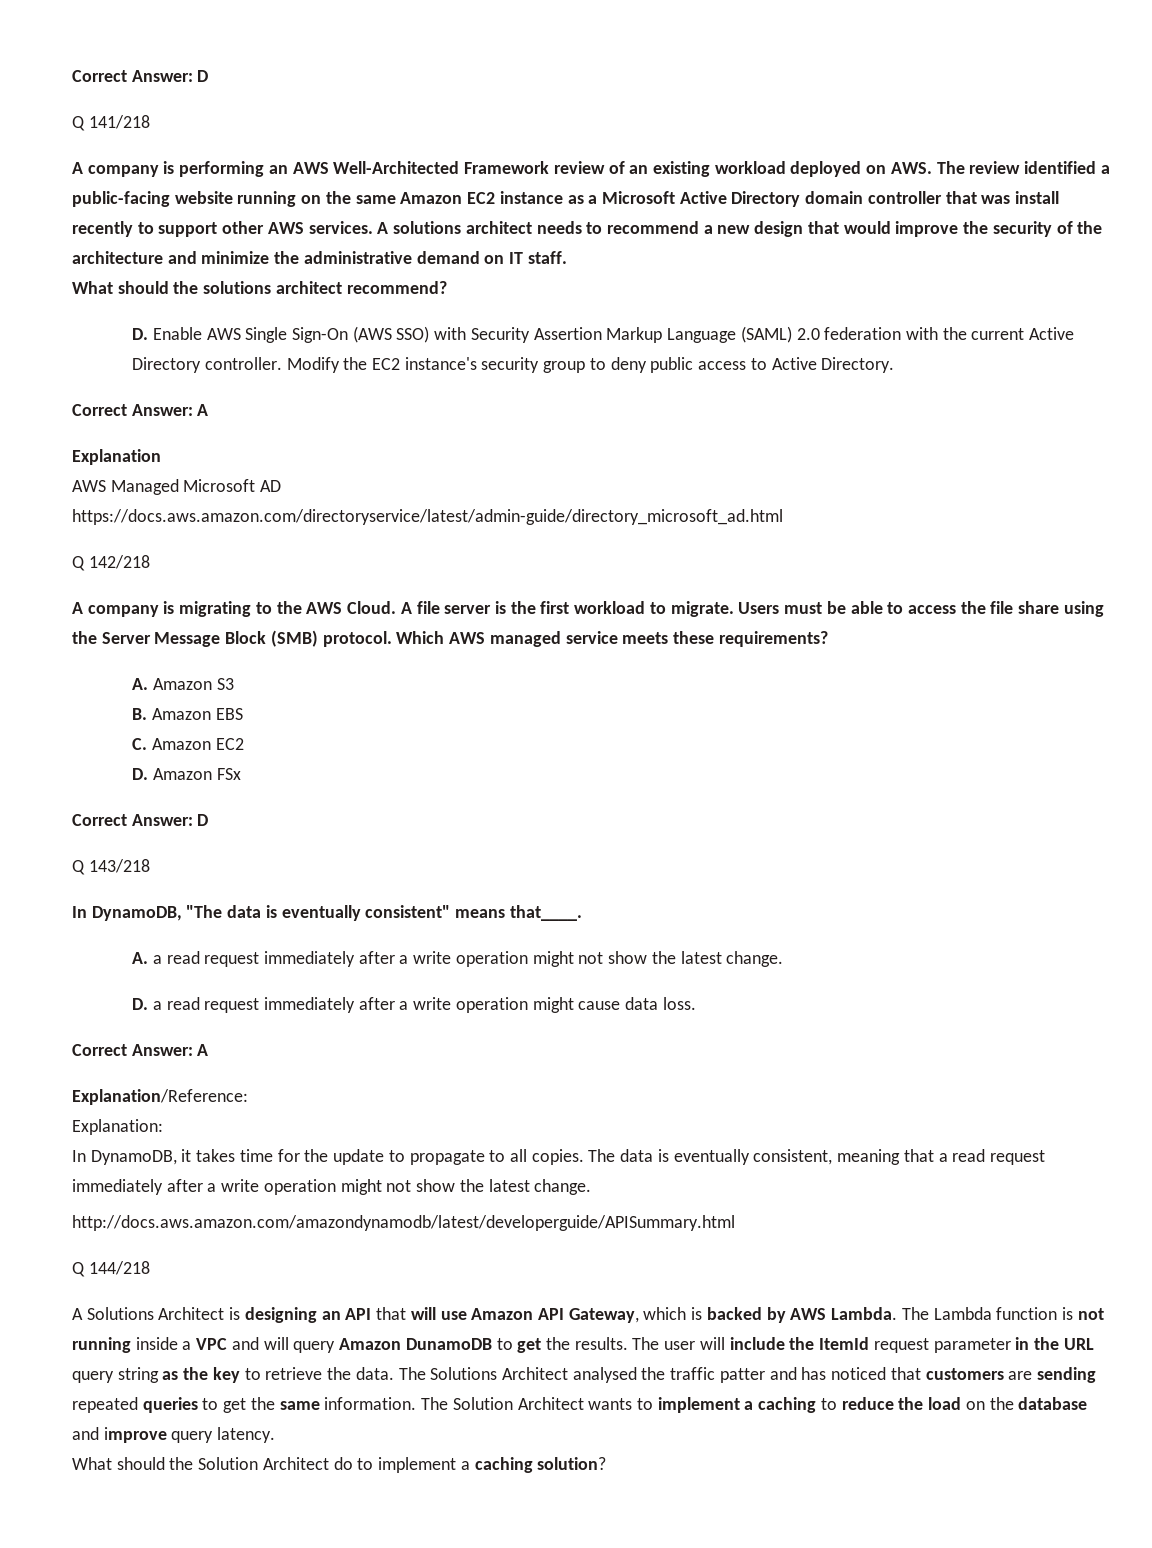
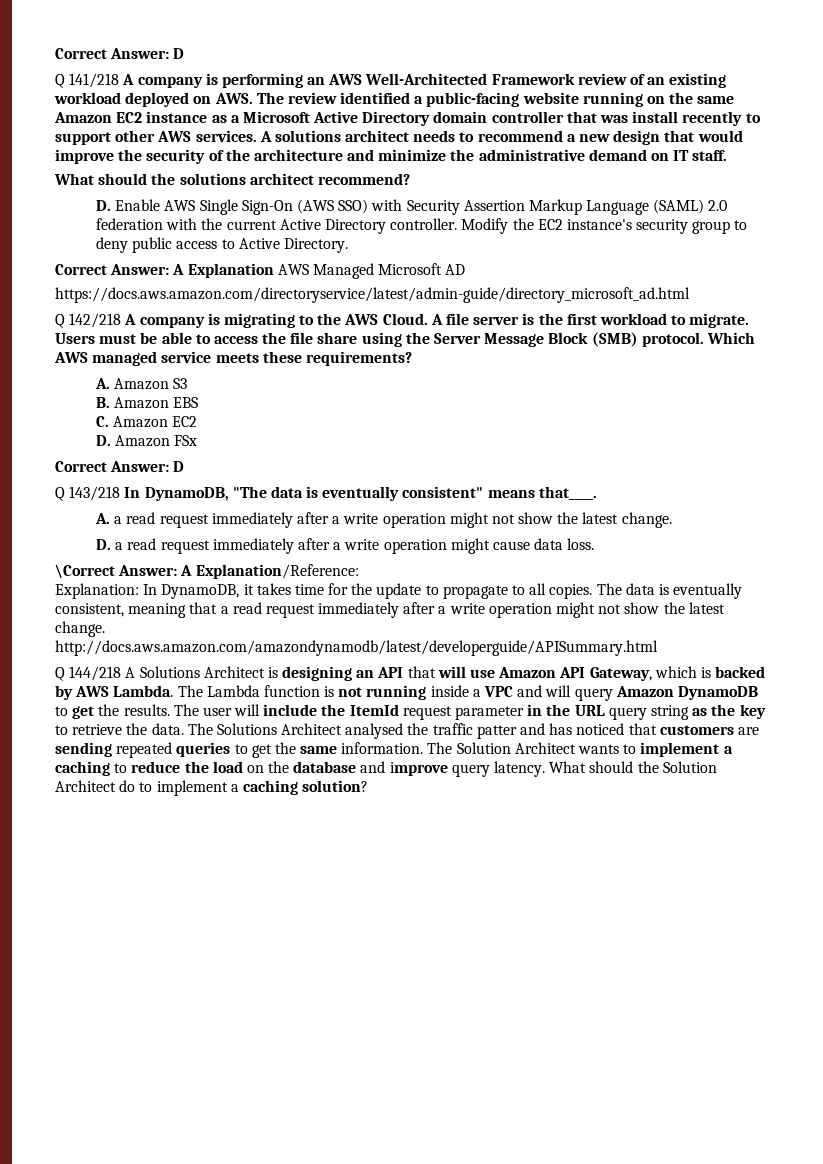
- Q 141/218
- A company is performing an AWS Well-Architected Framework review of an existing workload deployed on AWS. The review identified a public-facing website running on the same Amazon EC2 instance as a Microsoft Active Directory domain controller that was install recently to support other AWS services.
+ Q 141/218 A company is performing an AWS Well-Architected Framework review of an existing workload deployed on AWS. The review identified a public-facing website running on the same Amazon EC2 instance as a Microsoft Active Directory domain controller that was install recently to support other AWS services.
  Modify the EC2 instance's security group to deny public access to Active Directory.
- Correct Answer: A
- Explanation
- AWS Managed Microsoft AD
+ Correct Answer: A Explanation AWS Managed Microsoft AD
- Q 142/218
- A company is migrating to the AWS Cloud.
+ Q 142/218 A company is migrating to the AWS Cloud.
- Q 143/218
- In DynamoDB, "The data is eventually consistent" means that____.
+ Q 143/218 In DynamoDB, "The data is eventually consistent" means that____.
  D. a read request immediately after a write operation might cause data loss.
- Correct Answer: A
- Explanation/Reference:
+ \Correct Answer: A Explanation/Reference:
- Explanation:
- In DynamoDB, it takes time for the update to propagate to all copies.
+ Explanation: In DynamoDB, it takes time for the update to propagate to all copies.
- Q 144/218
- A Solutions Architect is designing an API that will use Amazon API Gateway, which is backed by AWS Lambda.
+ Q 144/218 A Solutions Architect is designing an API that will use Amazon API Gateway, which is backed by AWS Lambda.
- The Lambda function is not running inside a VPC and will query Amazon DunamoDB to get the results.
+ The Lambda function is not running inside a VPC and will query Amazon DynamoDB to get the results.
- The Solution Architect wants to implement a caching to reduce the load on the database and improve query latency.
- What should the Solution Architect do to implement a caching solution?
+ The Solution Architect wants to implement a caching to reduce the load on the database and improve query latency. What should the Solution Architect do to implement a caching solution?

